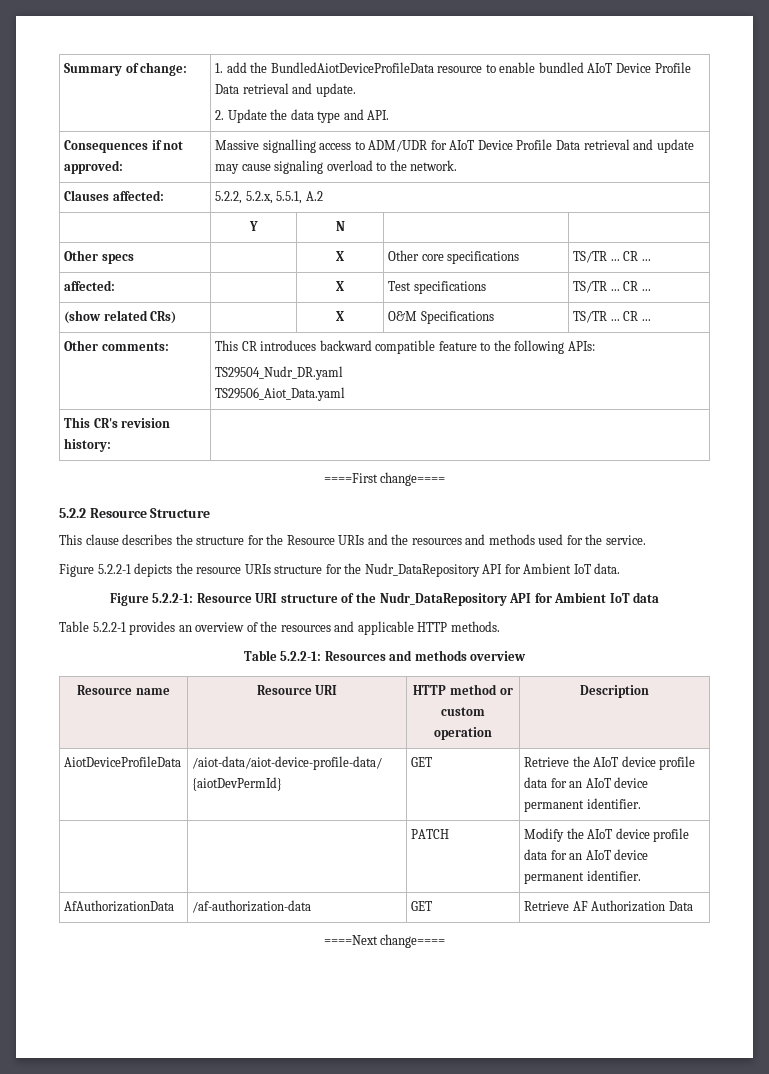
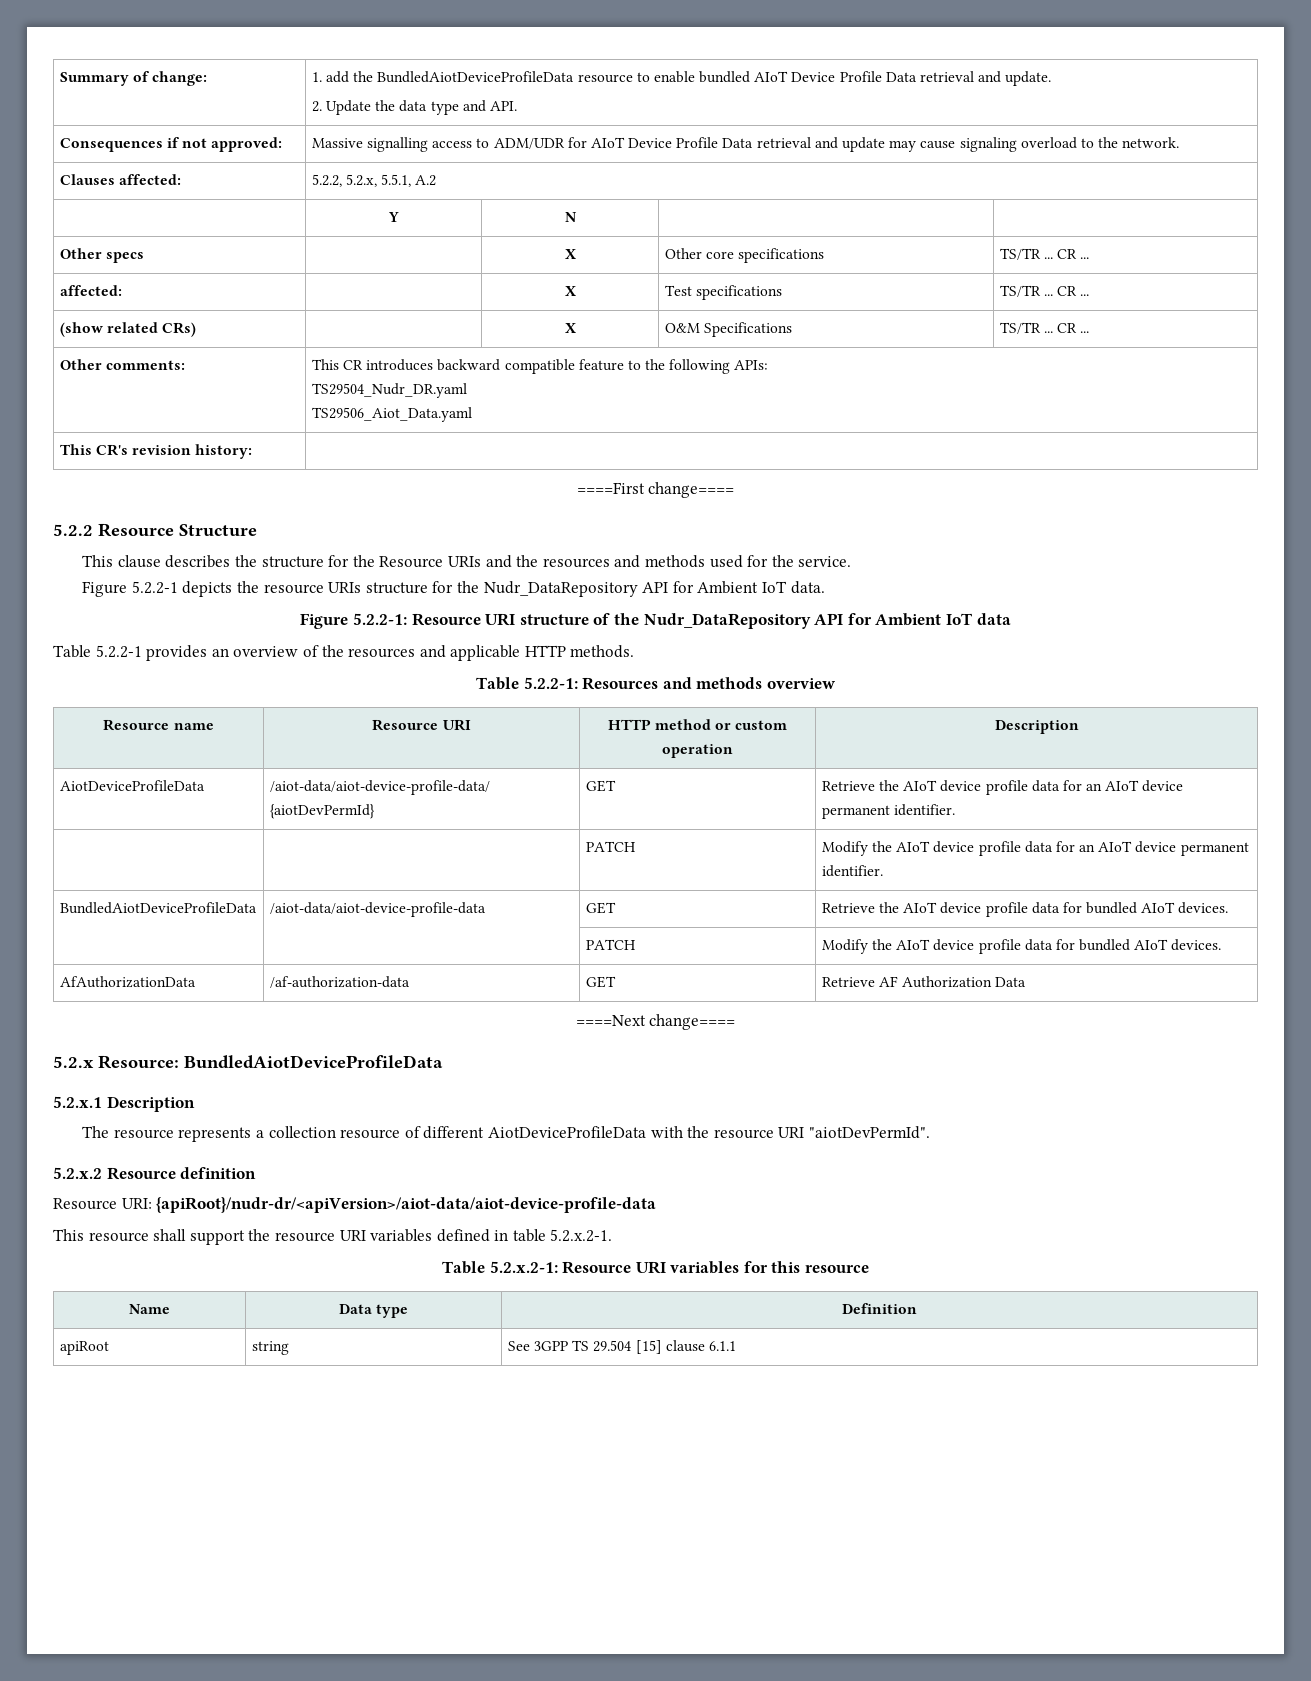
+ BundledAiotDeviceProfileData | /aiot-data/aiot-device-profile-data | GET | Retrieve the AIoT device profile data for bundled AIoT devices.
+ | | PATCH | Modify the AIoT device profile data for bundled AIoT devices.
+ 5.2.x Resource: BundledAiotDeviceProfileData
+ 5.2.x.1 Description
+ The resource represents a collection resource of different AiotDeviceProfileData with the resource URI "aiotDevPermId".
+ 5.2.x.2 Resource definition
+ Resource URI: {apiRoot}/nudr-dr/<apiVersion>/aiot-data/aiot-device-profile-data
+ This resource shall support the resource URI variables defined in table 5.2.x.2-1.
+ Table 5.2.x.2-1: Resource URI variables for this resource
+ Name | Data type | Definition
+ apiRoot | string | See 3GPP TS 29.504 [15] clause 6.1.1

